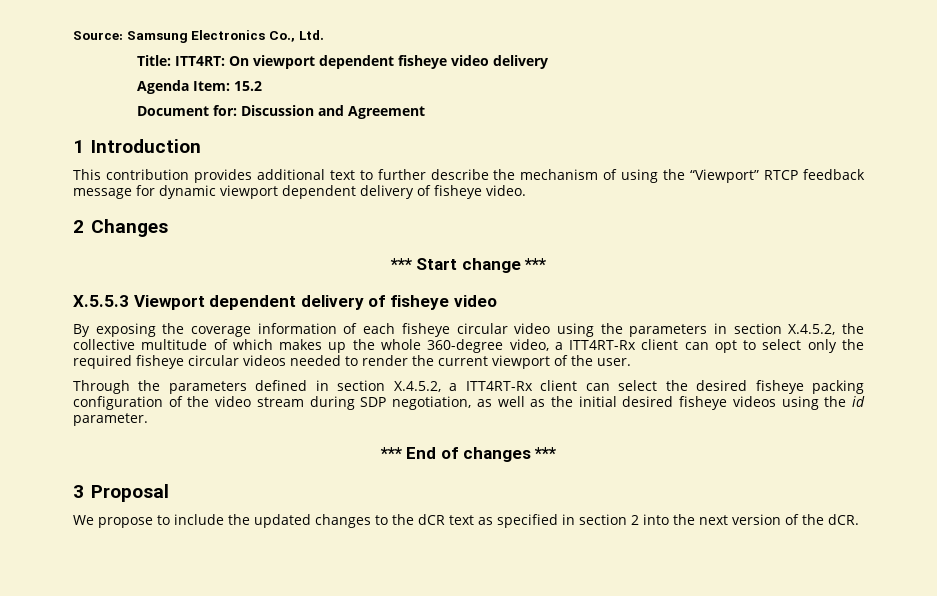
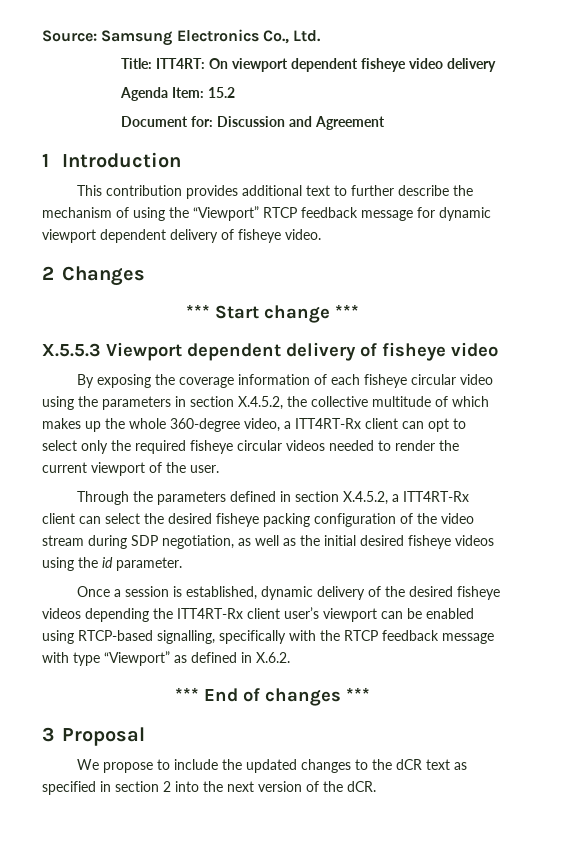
+ Once a session is established, dynamic delivery of the desired fisheye videos depending the ITT4RT-Rx client user’s viewport can be enabled using RTCP-based signalling, specifically with the RTCP feedback message with type “Viewport” as defined in X.6.2.

